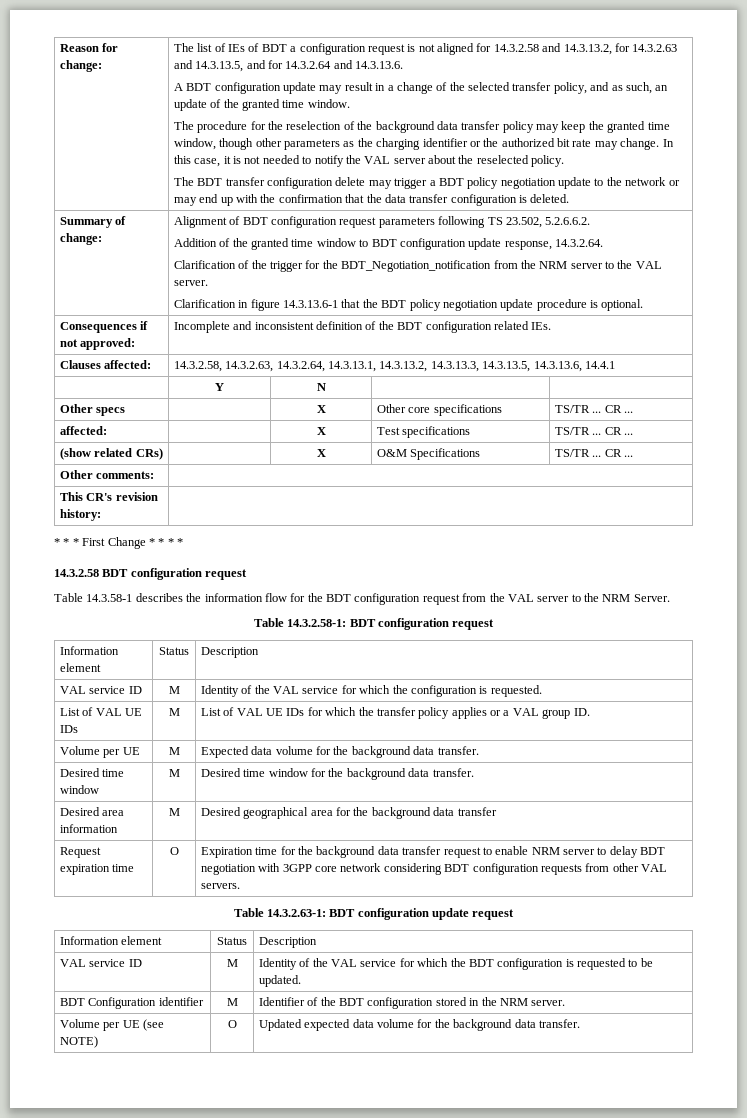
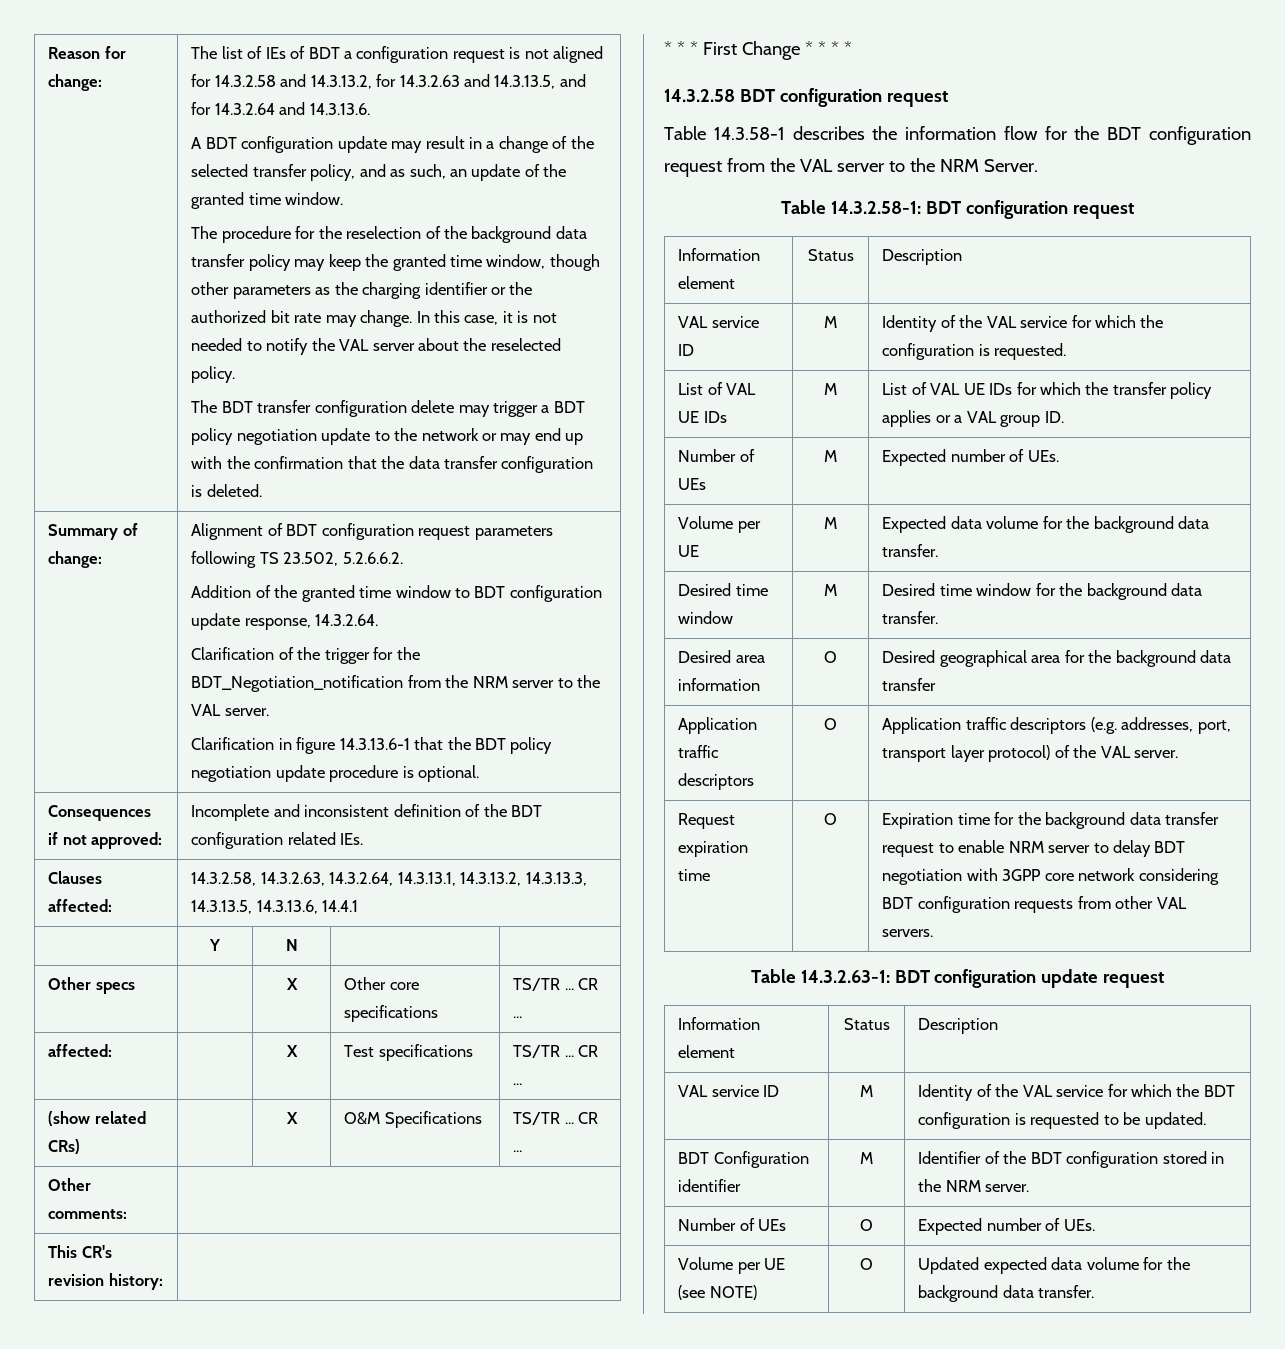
+ Number of UEs | M | Expected number of UEs.
- Desired area information | M | Desired geographical area for the background data transfer
+ Desired area information | O | Desired geographical area for the background data transfer
+ Application traffic descriptors | O | Application traffic descriptors (e.g. addresses, port, transport layer protocol) of the VAL server.
+ Number of UEs | O | Expected number of UEs.

